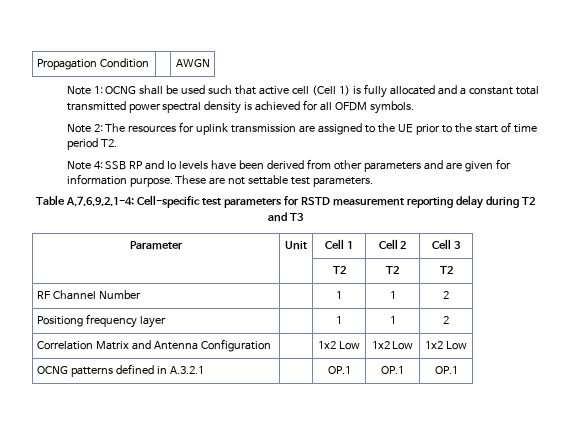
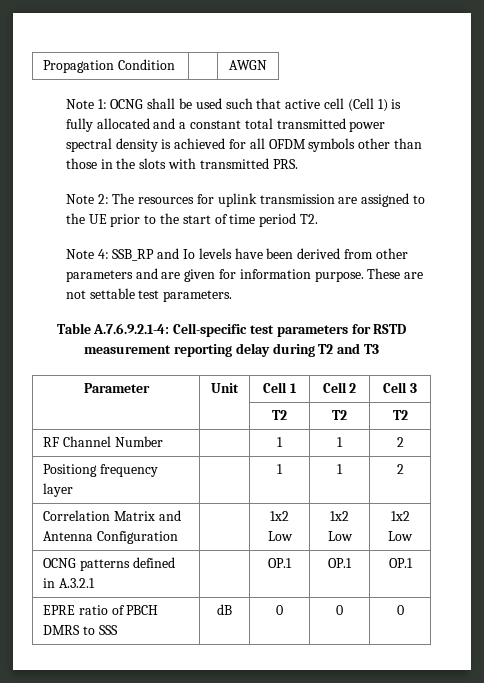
- Note 1: OCNG shall be used such that active cell (Cell 1) is fully allocated and a constant total transmitted power spectral density is achieved for all OFDM symbols.
+ Note 1: OCNG shall be used such that active cell (Cell 1) is fully allocated and a constant total transmitted power spectral density is achieved for all OFDM symbols other than those in the slots with transmitted PRS.
- Note 4: SSB RP and Io levels have been derived from other parameters and are given for information purpose.
+ Note 4: SSB_RP and Io levels have been derived from other parameters and are given for information purpose.
+ EPRE ratio of PBCH DMRS to SSS | dB | 0 | 0 | 0

